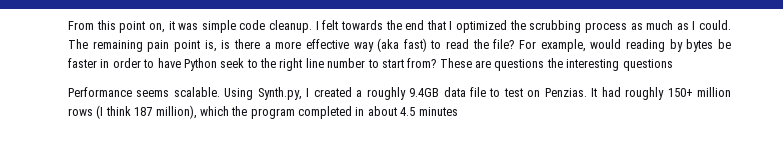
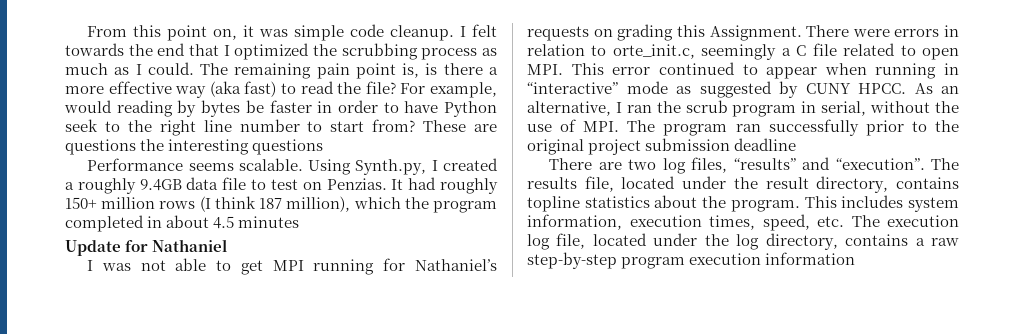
+ Update for Nathaniel
+ I was not able to get MPI running for Nathaniel’s requests on grading this Assignment. There were errors in relation to orte_init.c, seemingly a C file related to open MPI. This error continued to appear when running in “interactive” mode as suggested by CUNY HPCC. As an alternative, I ran the scrub program in serial, without the use of MPI. The program ran successfully prior to the original project submission deadline
+ There are two log files, “results” and “execution”. The results file, located under the result directory, contains topline statistics about the program. This includes system information, execution times, speed, etc. The execution log file, located under the log directory, contains a raw step-by-step program execution information

